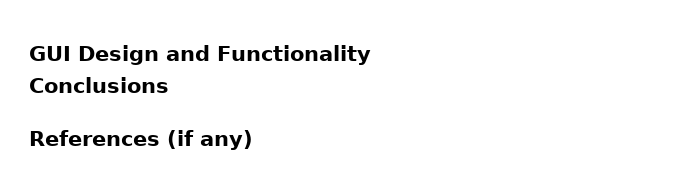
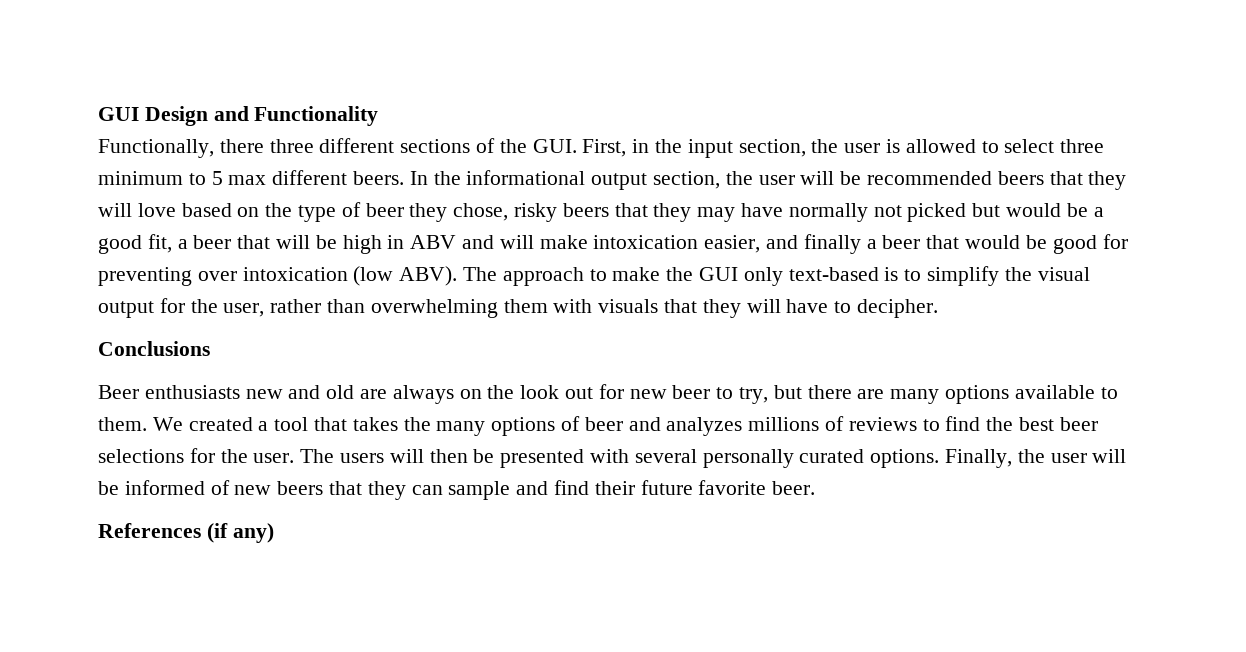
+ Functionally, there three different sections of the GUI. First, in the input section, the user is allowed to select three minimum to 5 max different beers. In the informational output section, the user will be recommended beers that they will love based on the type of beer they chose, risky beers that they may have normally not picked but would be a good fit, a beer that will be high in ABV and will make intoxication easier, and finally a beer that would be good for preventing over intoxication (low ABV). The approach to make the GUI only text-based is to simplify the visual output for the user, rather than overwhelming them with visuals that they will have to decipher.
  Conclusions
+ Beer enthusiasts new and old are always on the look out for new beer to try, but there are many options available to them. We created a tool that takes the many options of beer and analyzes millions of reviews to find the best beer selections for the user. The users will then be presented with several personally curated options. Finally, the user will be informed of new beers that they can sample and find their future favorite beer.

